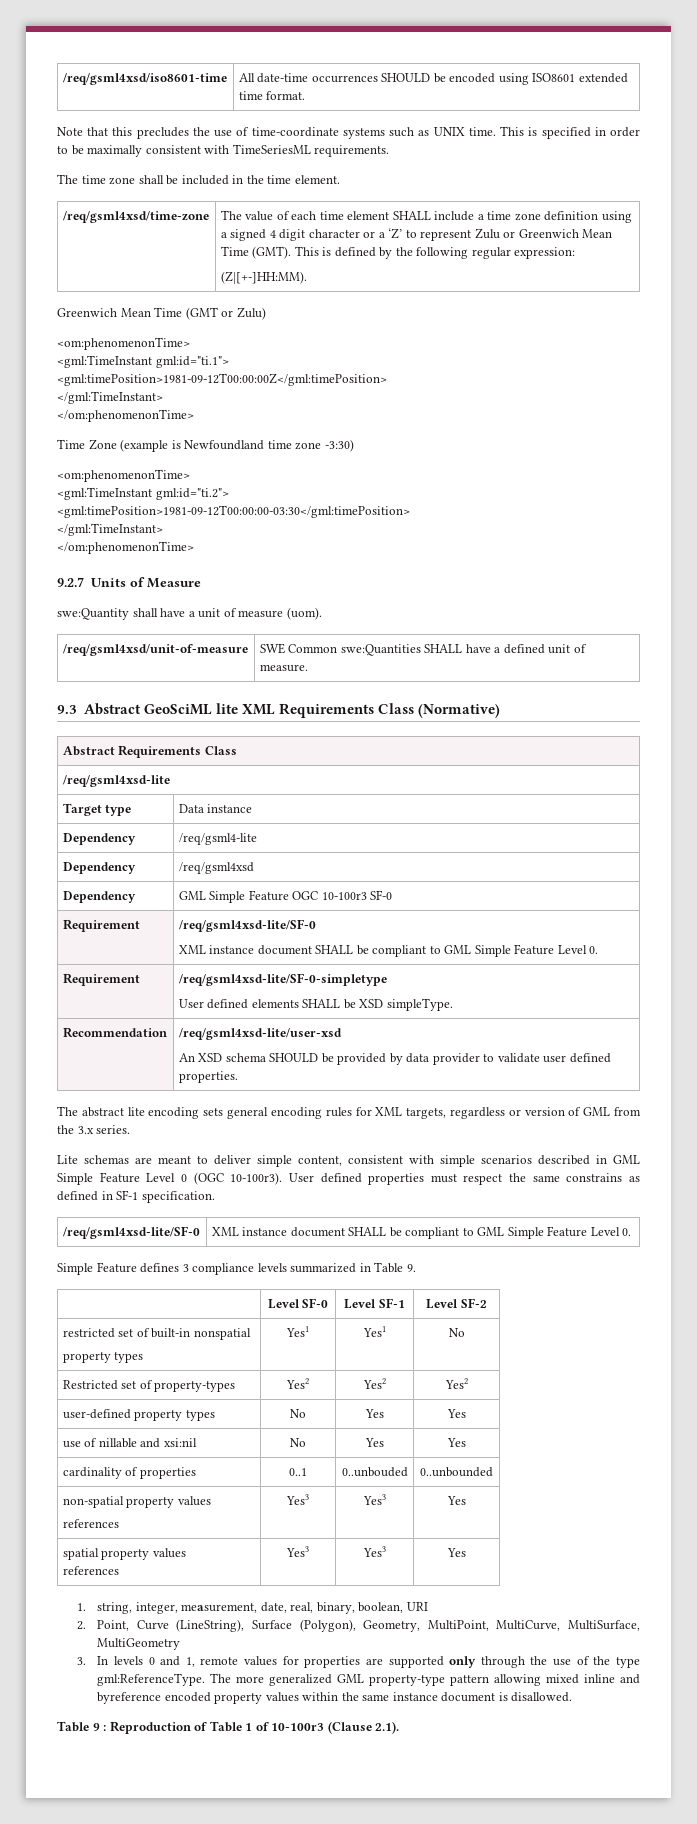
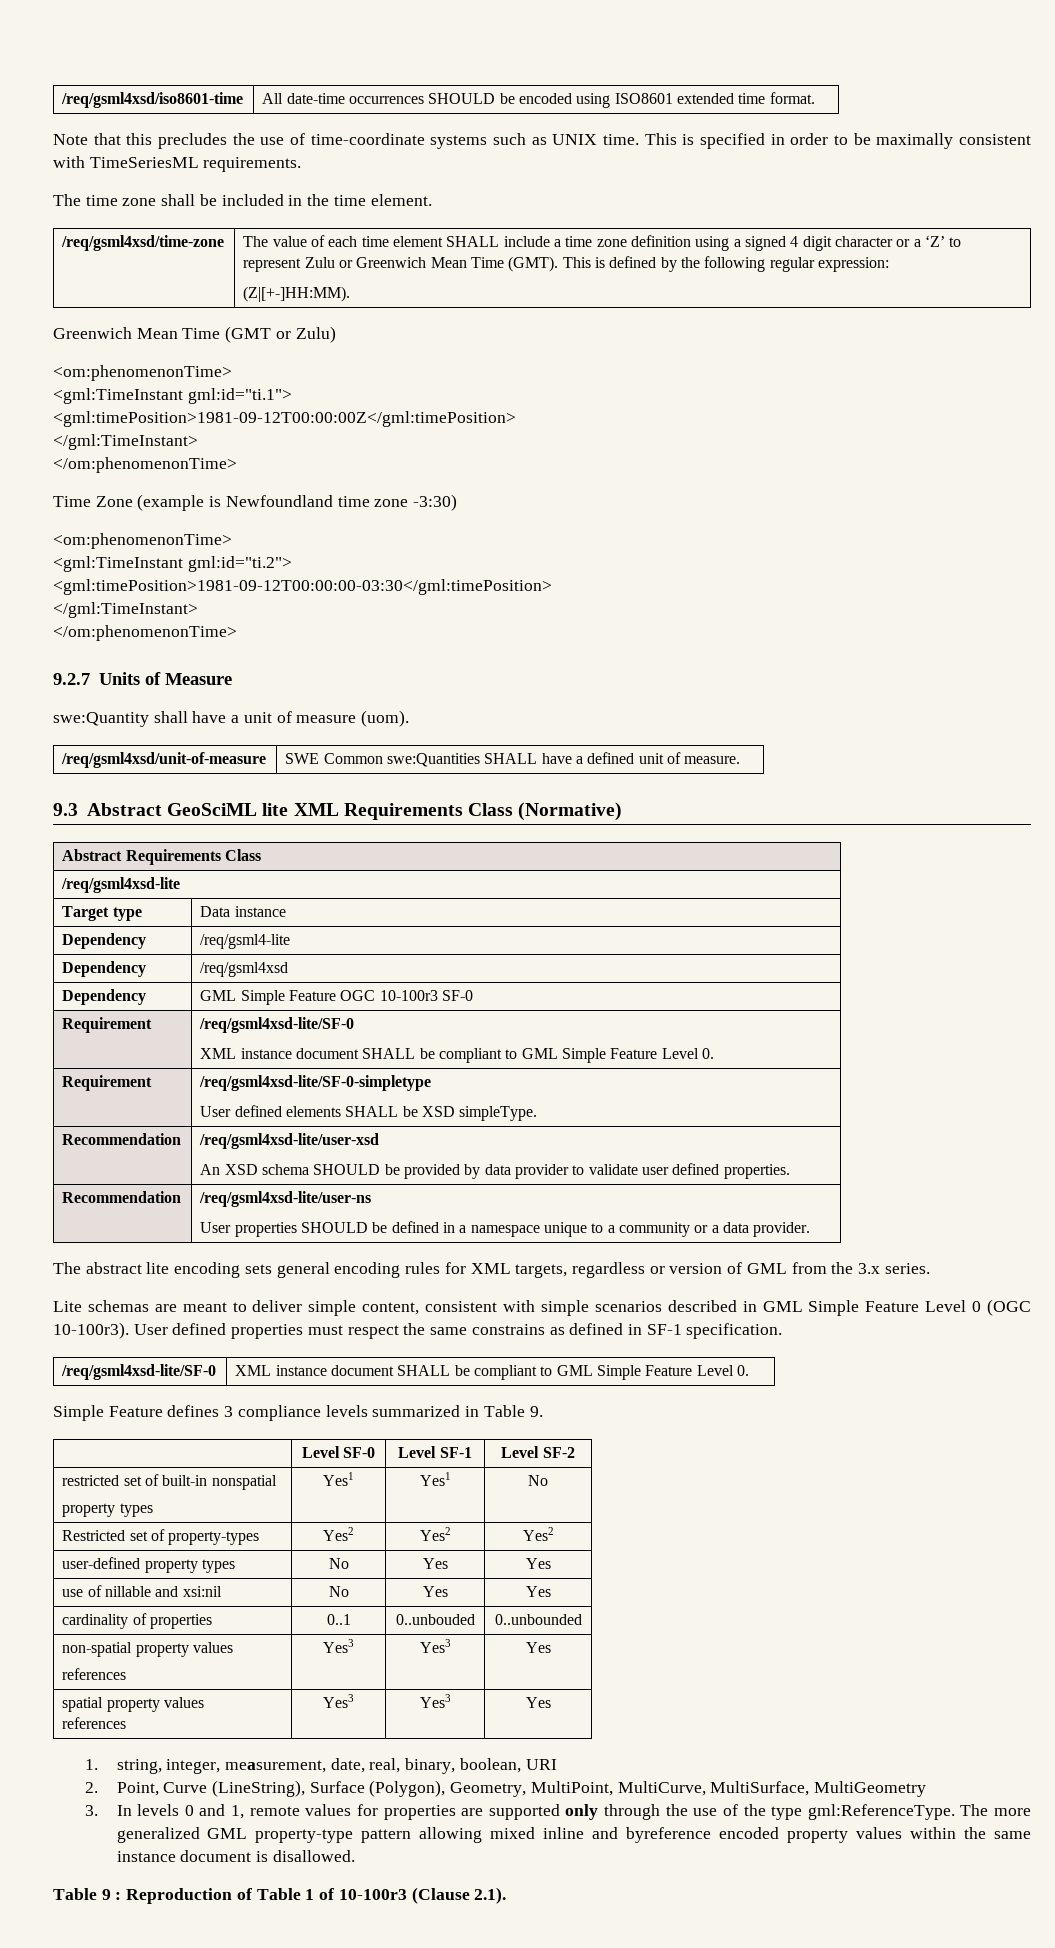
+ Recommendation | /req/gsml4xsd-lite/user-ns
+ User properties SHOULD be defined in a namespace unique to a community or a data provider.

